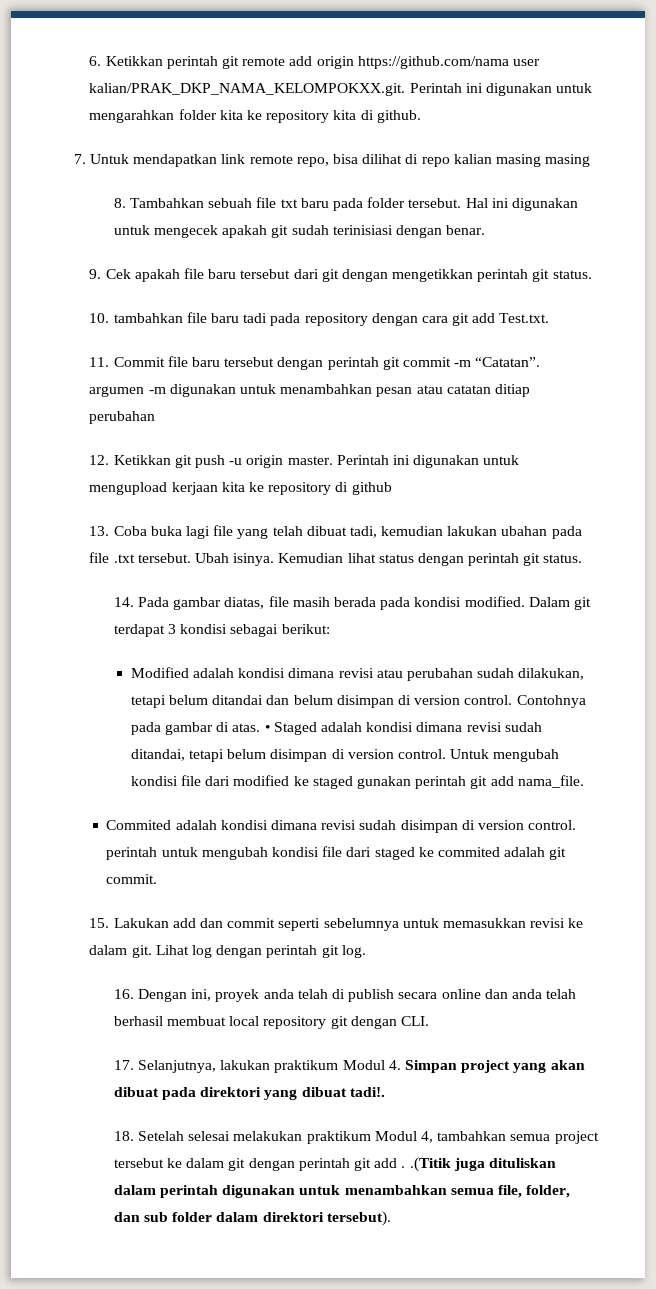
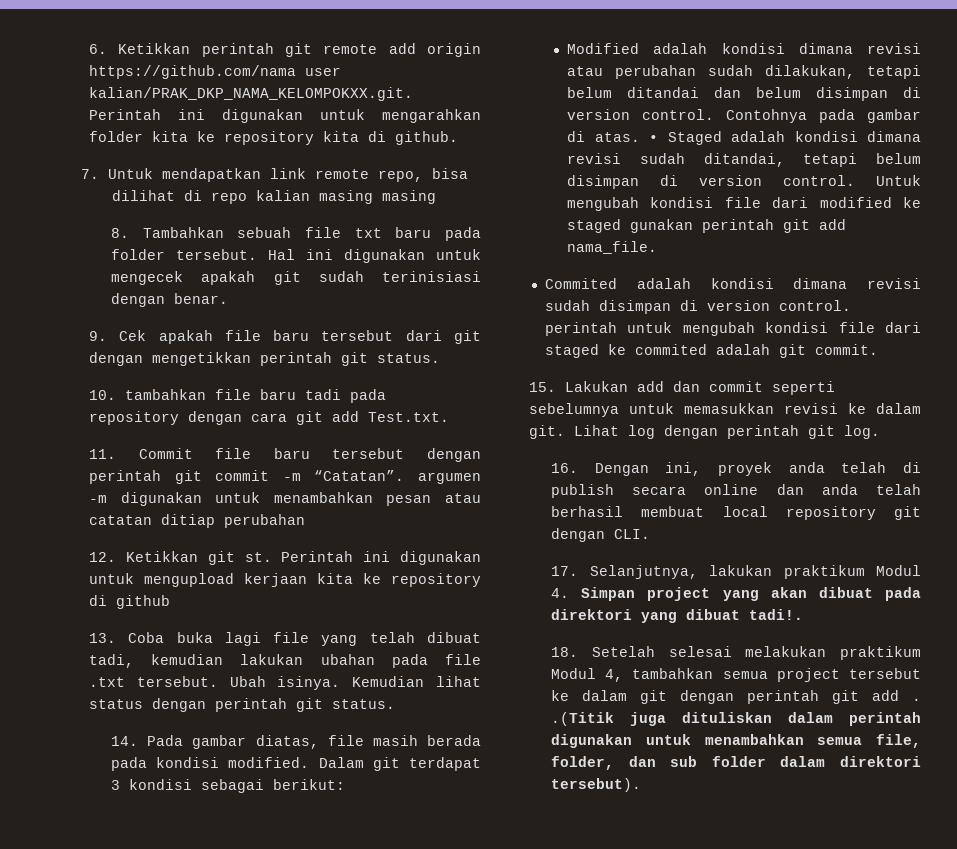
- 12. Ketikkan git push -u origin master.
+ 12. Ketikkan git st.

